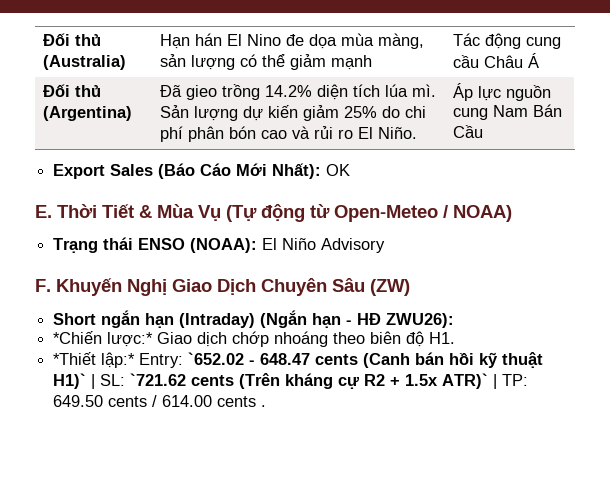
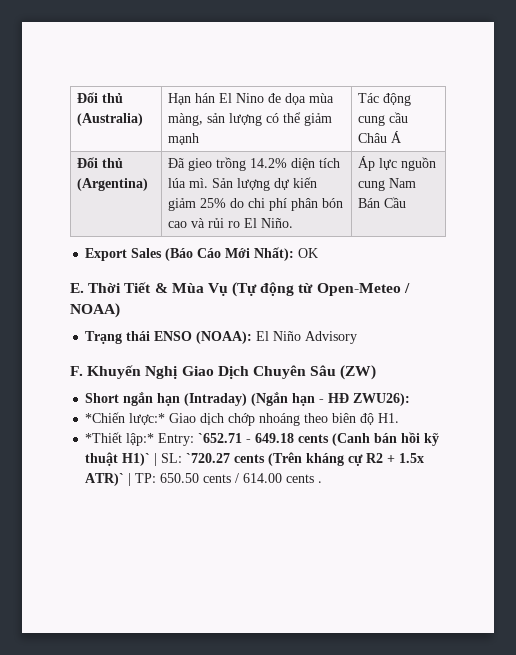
- *Thiết lập:* Entry: `652.02 - 648.47 cents (Canh bán hồi kỹ thuật H1)` | SL: `721.62 cents (Trên kháng cự R2 + 1.5x ATR)` | TP: 649.50 cents / 614.00 cents .
+ *Thiết lập:* Entry: `652.71 - 649.18 cents (Canh bán hồi kỹ thuật H1)` | SL: `720.27 cents (Trên kháng cự R2 + 1.5x ATR)` | TP: 650.50 cents / 614.00 cents .

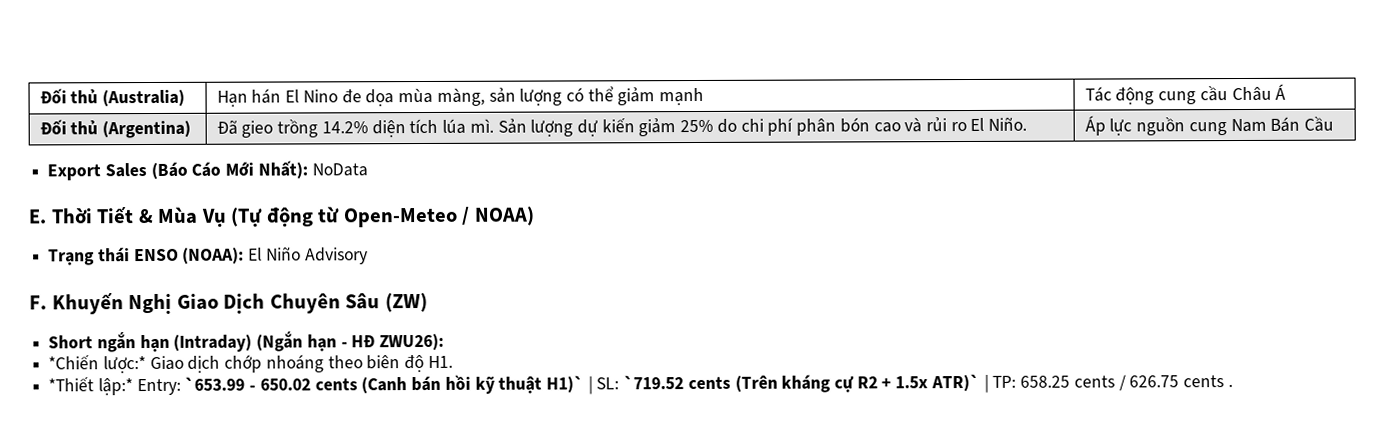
- Export Sales (Báo Cáo Mới Nhất): OK
+ Export Sales (Báo Cáo Mới Nhất): NoData
- *Thiết lập:* Entry: `652.71 - 649.18 cents (Canh bán hồi kỹ thuật H1)` | SL: `720.27 cents (Trên kháng cự R2 + 1.5x ATR)` | TP: 650.50 cents / 614.00 cents .
+ *Thiết lập:* Entry: `653.99 - 650.02 cents (Canh bán hồi kỹ thuật H1)` | SL: `719.52 cents (Trên kháng cự R2 + 1.5x ATR)` | TP: 658.25 cents / 626.75 cents .

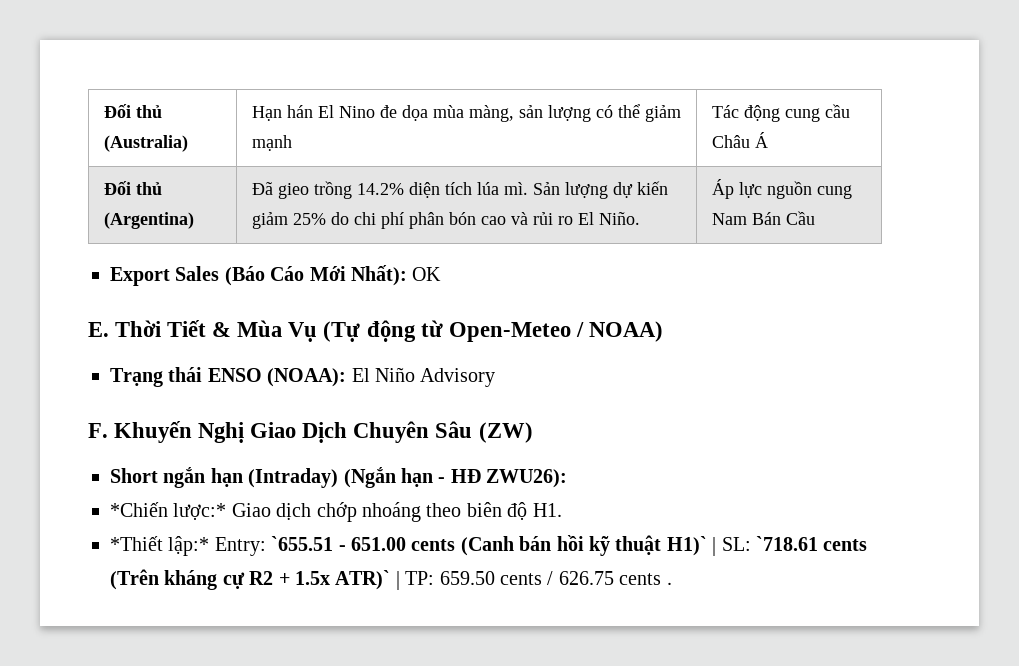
- Export Sales (Báo Cáo Mới Nhất): NoData
+ Export Sales (Báo Cáo Mới Nhất): OK
- *Thiết lập:* Entry: `653.99 - 650.02 cents (Canh bán hồi kỹ thuật H1)` | SL: `719.52 cents (Trên kháng cự R2 + 1.5x ATR)` | TP: 658.25 cents / 626.75 cents .
+ *Thiết lập:* Entry: `655.51 - 651.00 cents (Canh bán hồi kỹ thuật H1)` | SL: `718.61 cents (Trên kháng cự R2 + 1.5x ATR)` | TP: 659.50 cents / 626.75 cents .

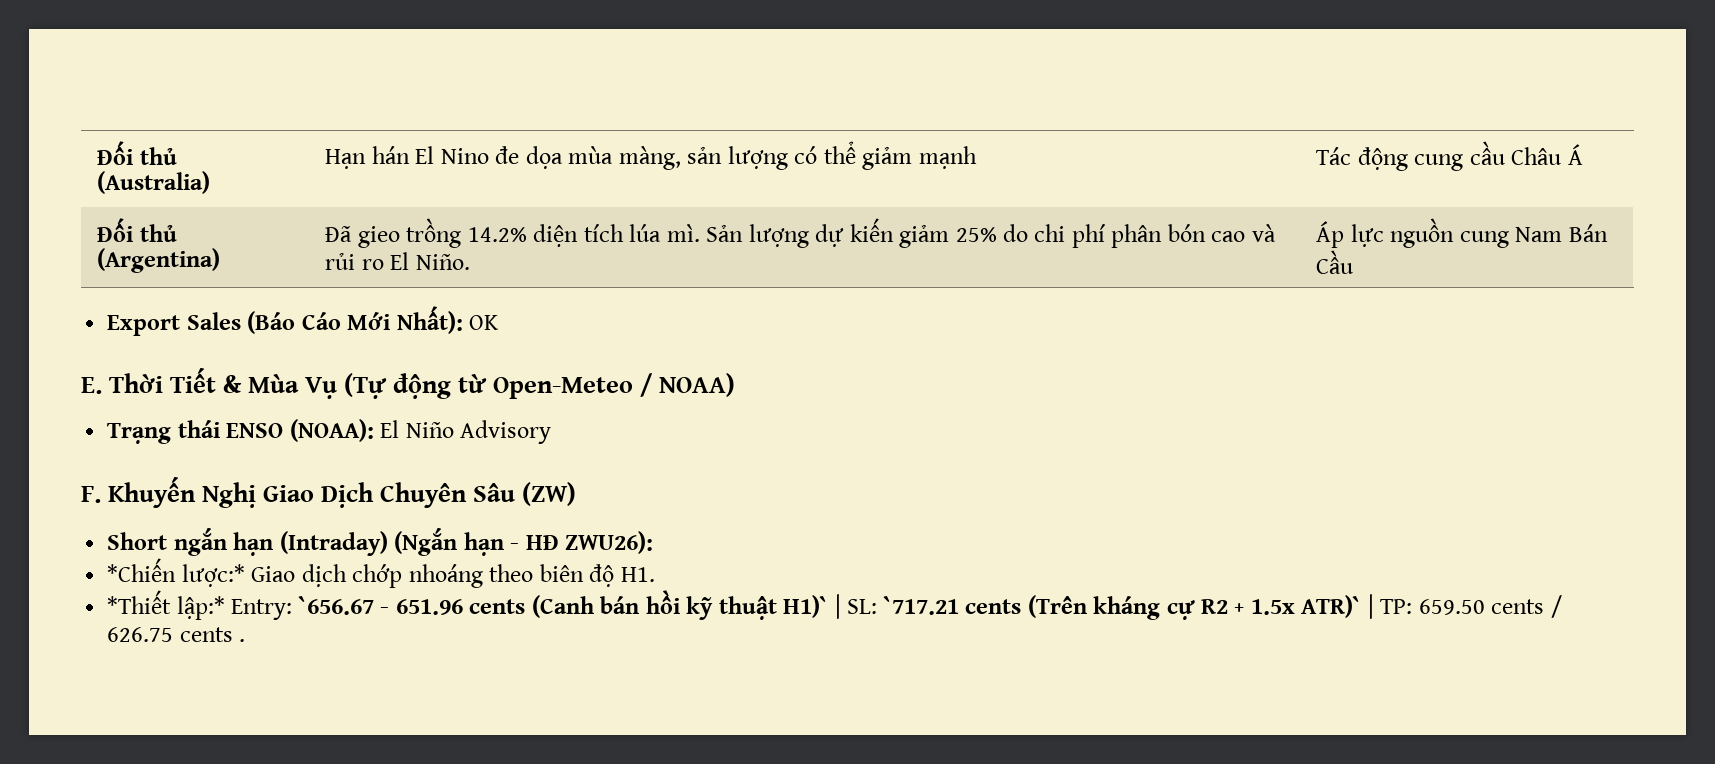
- *Thiết lập:* Entry: `655.51 - 651.00 cents (Canh bán hồi kỹ thuật H1)` | SL: `718.61 cents (Trên kháng cự R2 + 1.5x ATR)` | TP: 659.50 cents / 626.75 cents .
+ *Thiết lập:* Entry: `656.67 - 651.96 cents (Canh bán hồi kỹ thuật H1)` | SL: `717.21 cents (Trên kháng cự R2 + 1.5x ATR)` | TP: 659.50 cents / 626.75 cents .

